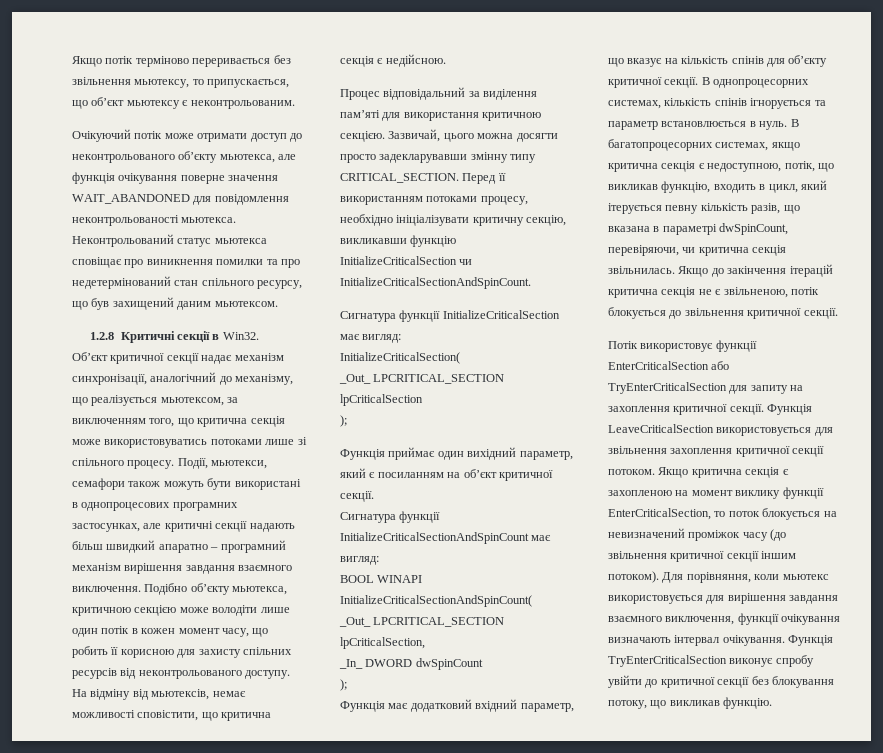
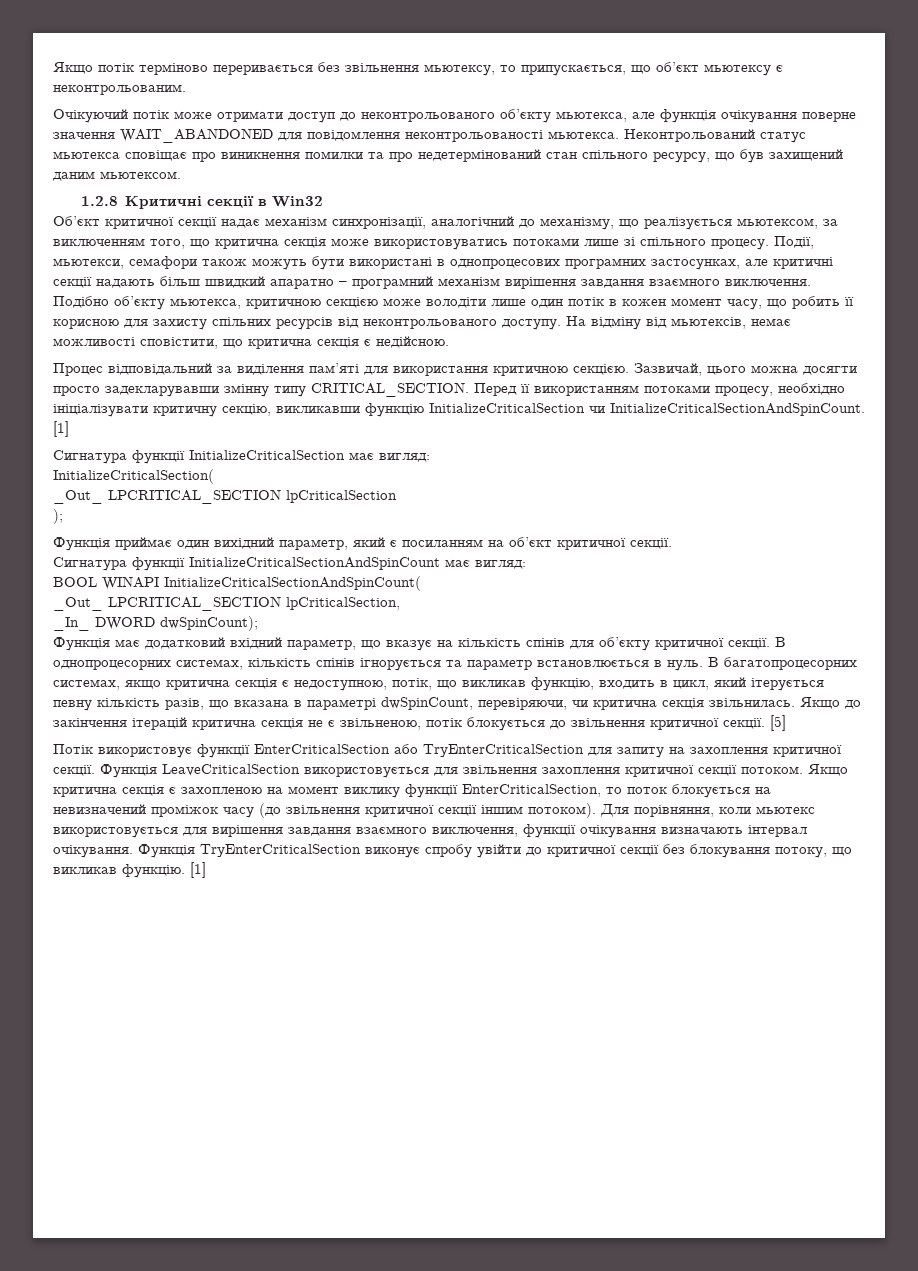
- 1.2.8 Критичні секції в Win32.
+ 1.2.8 Критичні секції в Win32
- Перед її використанням потоками процесу, необхідно ініціалізувати критичну секцію, викликавши функцію InitializeCriticalSection чи InitializeCriticalSectionAndSpinCount.
+ Перед її використанням потоками процесу, необхідно ініціалізувати критичну секцію, викликавши функцію InitializeCriticalSection чи InitializeCriticalSectionAndSpinCount. [1]
- _In_ DWORD dwSpinCount
- );
+ _In_ DWORD dwSpinCount);
+ [5]
- Функція TryEnterCriticalSection виконує спробу увійти до критичної секції без блокування потоку, що викликав функцію.
+ Функція TryEnterCriticalSection виконує спробу увійти до критичної секції без блокування потоку, що викликав функцію. [1]

